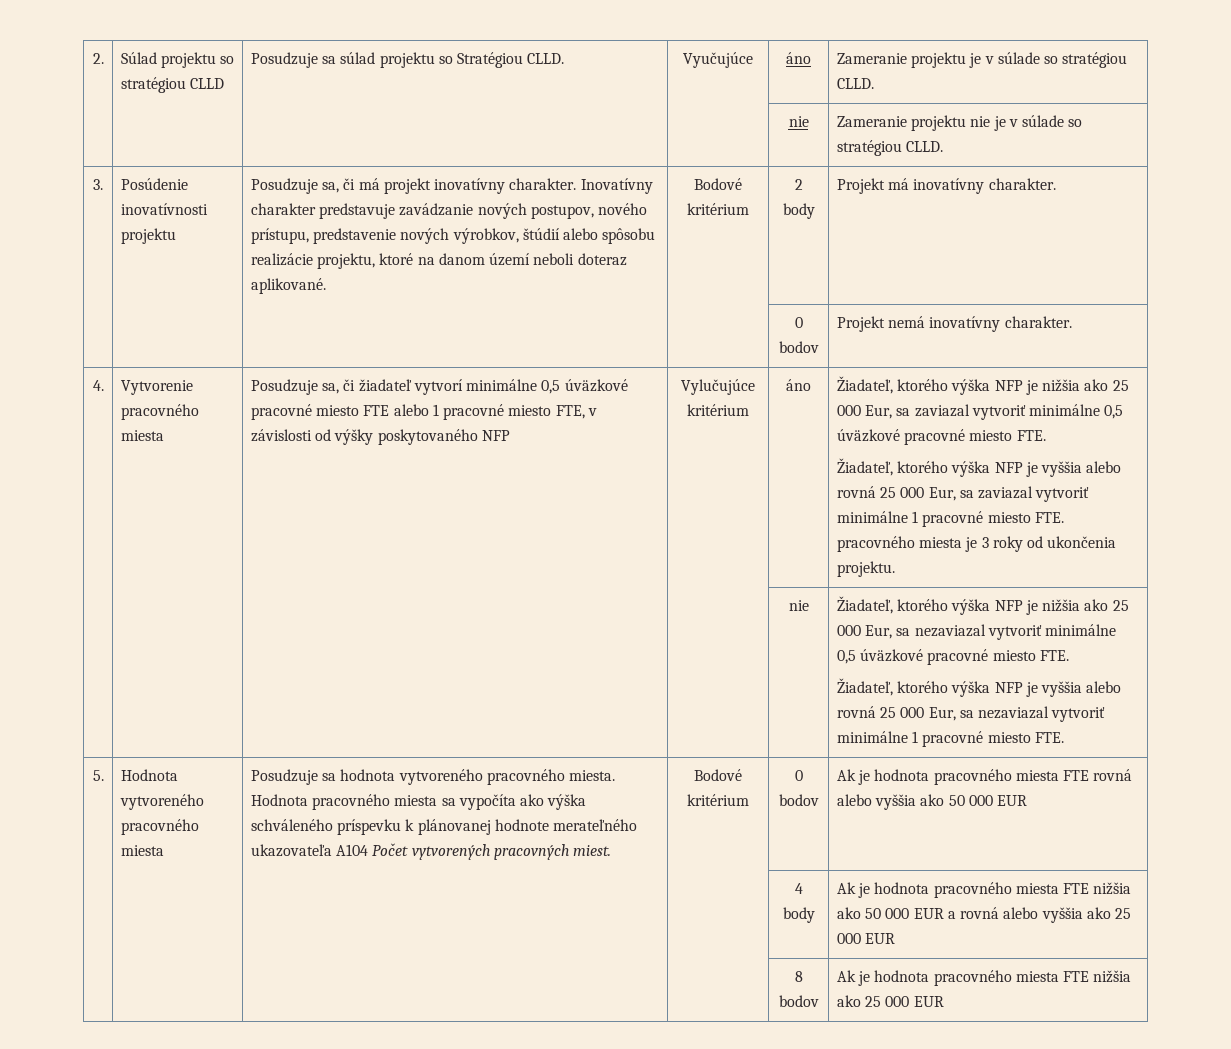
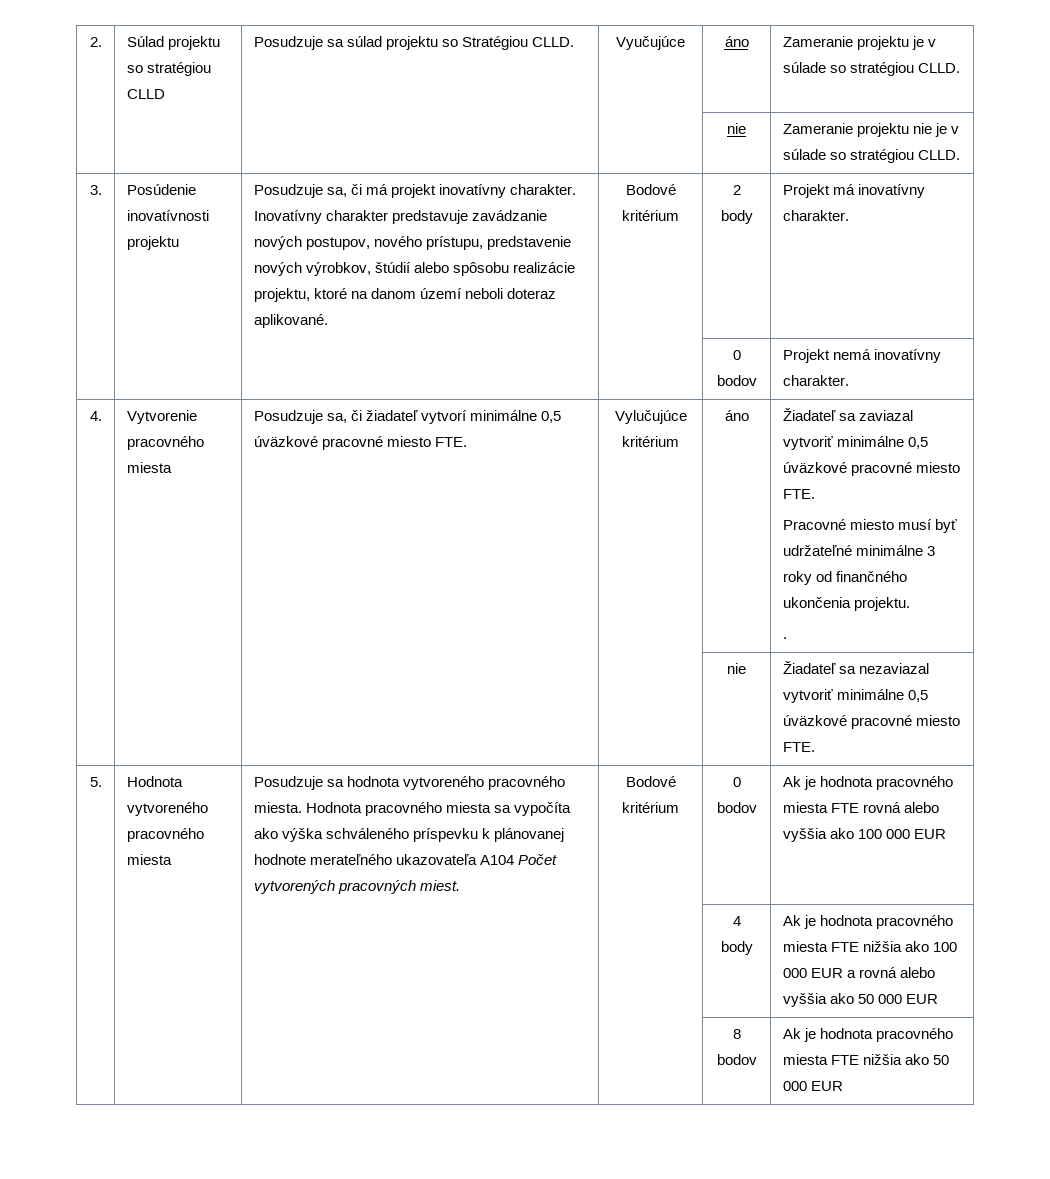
- Posudzuje sa, či žiadateľ vytvorí minimálne 0,5 úväzkové pracovné miesto FTE alebo 1 pracovné miesto FTE, v závislosti od výšky poskytovaného NFP | Vylučujúce kritérium | áno | Žiadateľ, ktorého výška NFP je nižšia ako 25 000 Eur, sa zaviazal vytvoriť minimálne 0,5 úväzkové pracovné miesto FTE.
+ Posudzuje sa, či žiadateľ vytvorí minimálne 0,5 úväzkové pracovné miesto FTE. | Vylučujúce kritérium | áno | Žiadateľ sa zaviazal vytvoriť minimálne 0,5 úväzkové pracovné miesto FTE.
- Žiadateľ, ktorého výška NFP je vyššia alebo rovná 25 000 Eur, sa zaviazal vytvoriť minimálne 1 pracovné miesto FTE. pracovného miesta je 3 roky od ukončenia projektu.
+ Pracovné miesto musí byť udržateľné minimálne 3 roky od finančného ukončenia projektu.
- | | | | nie | Žiadateľ, ktorého výška NFP je nižšia ako 25 000 Eur, sa nezaviazal vytvoriť minimálne 0,5 úväzkové pracovné miesto FTE.
- Žiadateľ, ktorého výška NFP je vyššia alebo rovná 25 000 Eur, sa nezaviazal vytvoriť minimálne 1 pracovné miesto FTE.
+ .
+ | | | | nie | Žiadateľ sa nezaviazal vytvoriť minimálne 0,5 úväzkové pracovné miesto FTE.
- Ak je hodnota pracovného miesta FTE rovná alebo vyššia ako 50 000 EUR
+ Ak je hodnota pracovného miesta FTE rovná alebo vyššia ako 100 000 EUR
- | | | | 4 body | Ak je hodnota pracovného miesta FTE nižšia ako 50 000 EUR a rovná alebo vyššia ako 25 000 EUR
+ | | | | 4 body | Ak je hodnota pracovného miesta FTE nižšia ako 100 000 EUR a rovná alebo vyššia ako 50 000 EUR
- | | | | 8 bodov | Ak je hodnota pracovného miesta FTE nižšia ako 25 000 EUR
+ | | | | 8 bodov | Ak je hodnota pracovného miesta FTE nižšia ako 50 000 EUR

